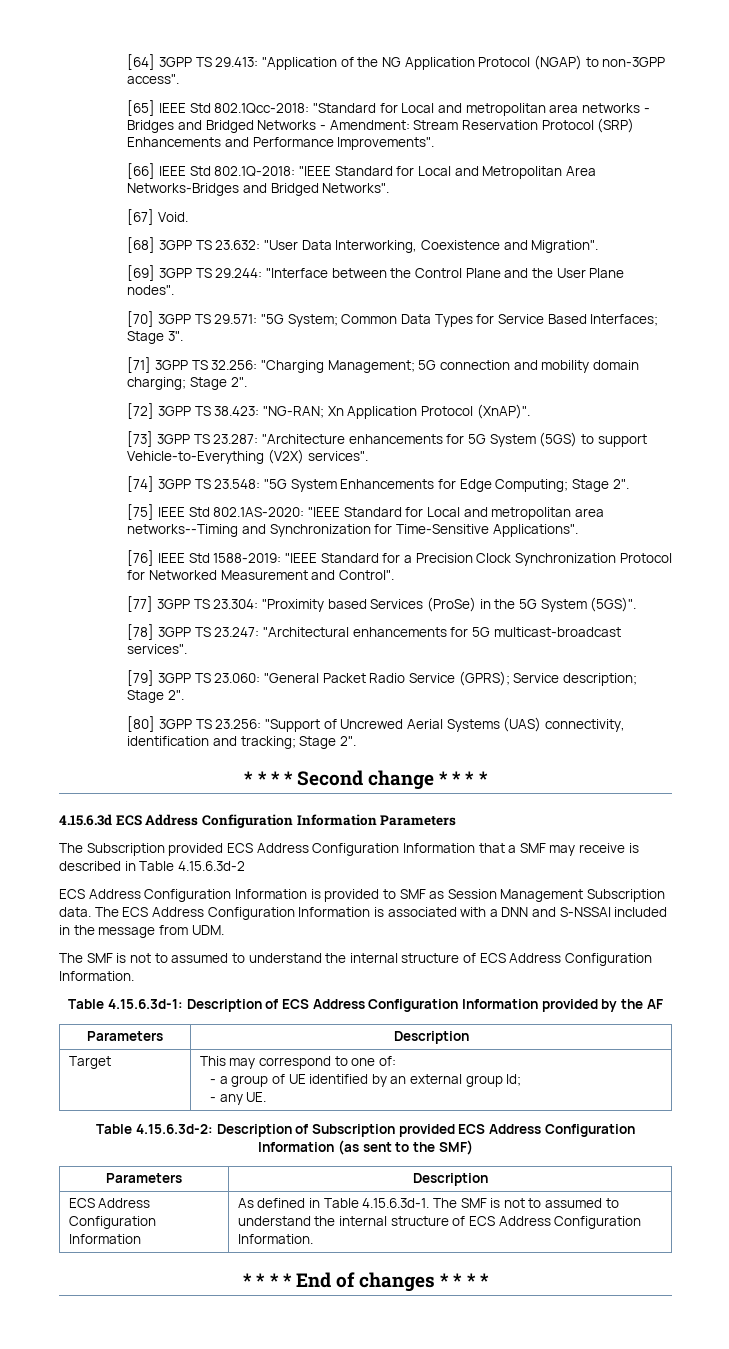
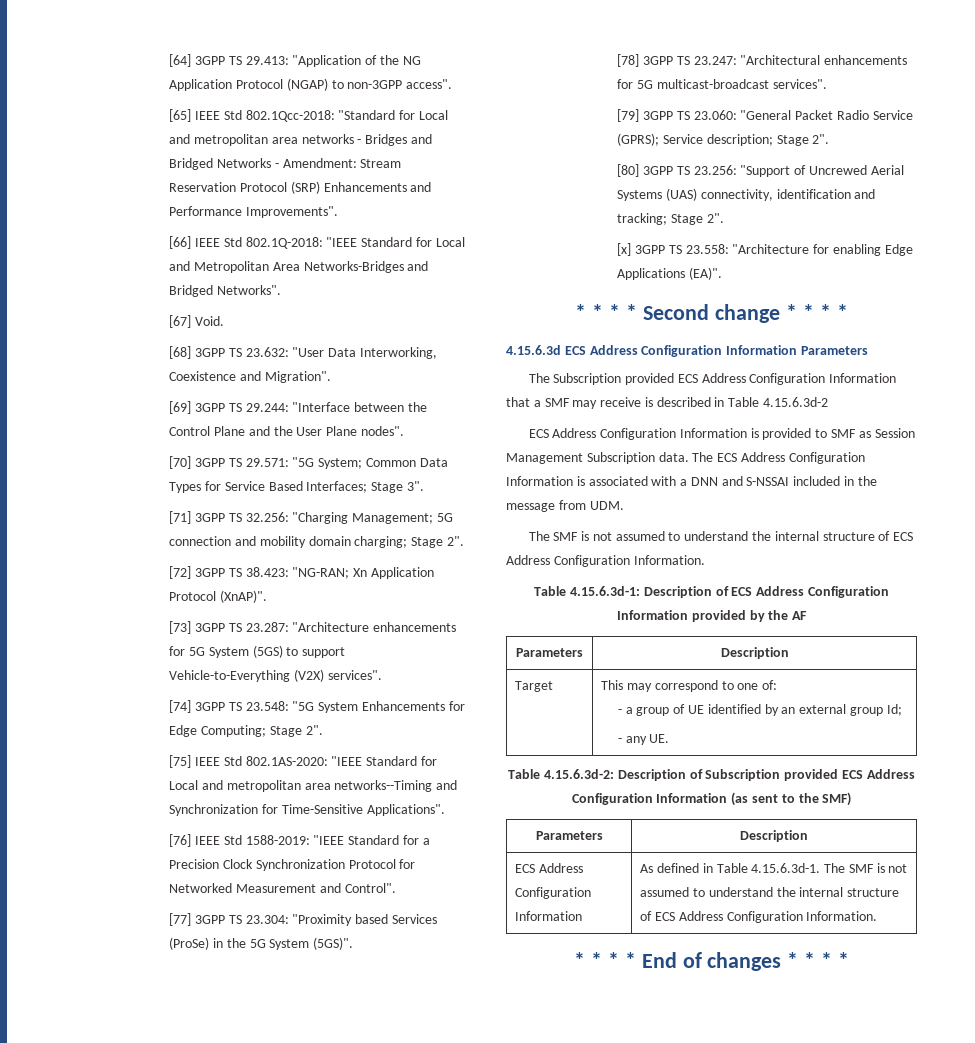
+ [x] 3GPP TS 23.558: "Architecture for enabling Edge Applications (EA)".
  The ECS Address Configuration Information is associated with a DNN and S-NSSAI included in the message from UDM.
- The SMF is not to assumed to understand the internal structure of ECS Address Configuration Information.
+ The SMF is not assumed to understand the internal structure of ECS Address Configuration Information.
- ECS Address Configuration Information | As defined in Table 4.15.6.3d-1. The SMF is not to assumed to understand the internal structure of ECS Address Configuration Information.
+ ECS Address Configuration Information | As defined in Table 4.15.6.3d-1. The SMF is not assumed to understand the internal structure of ECS Address Configuration Information.

